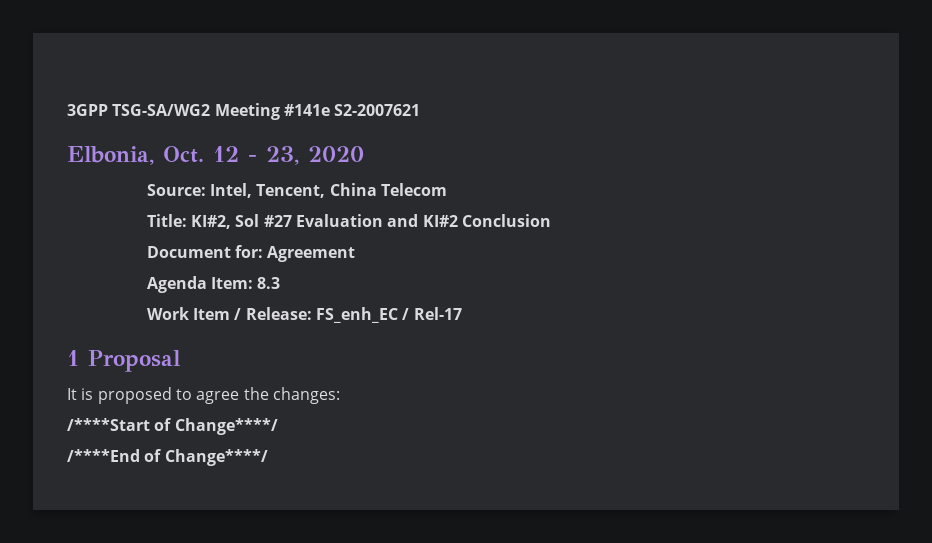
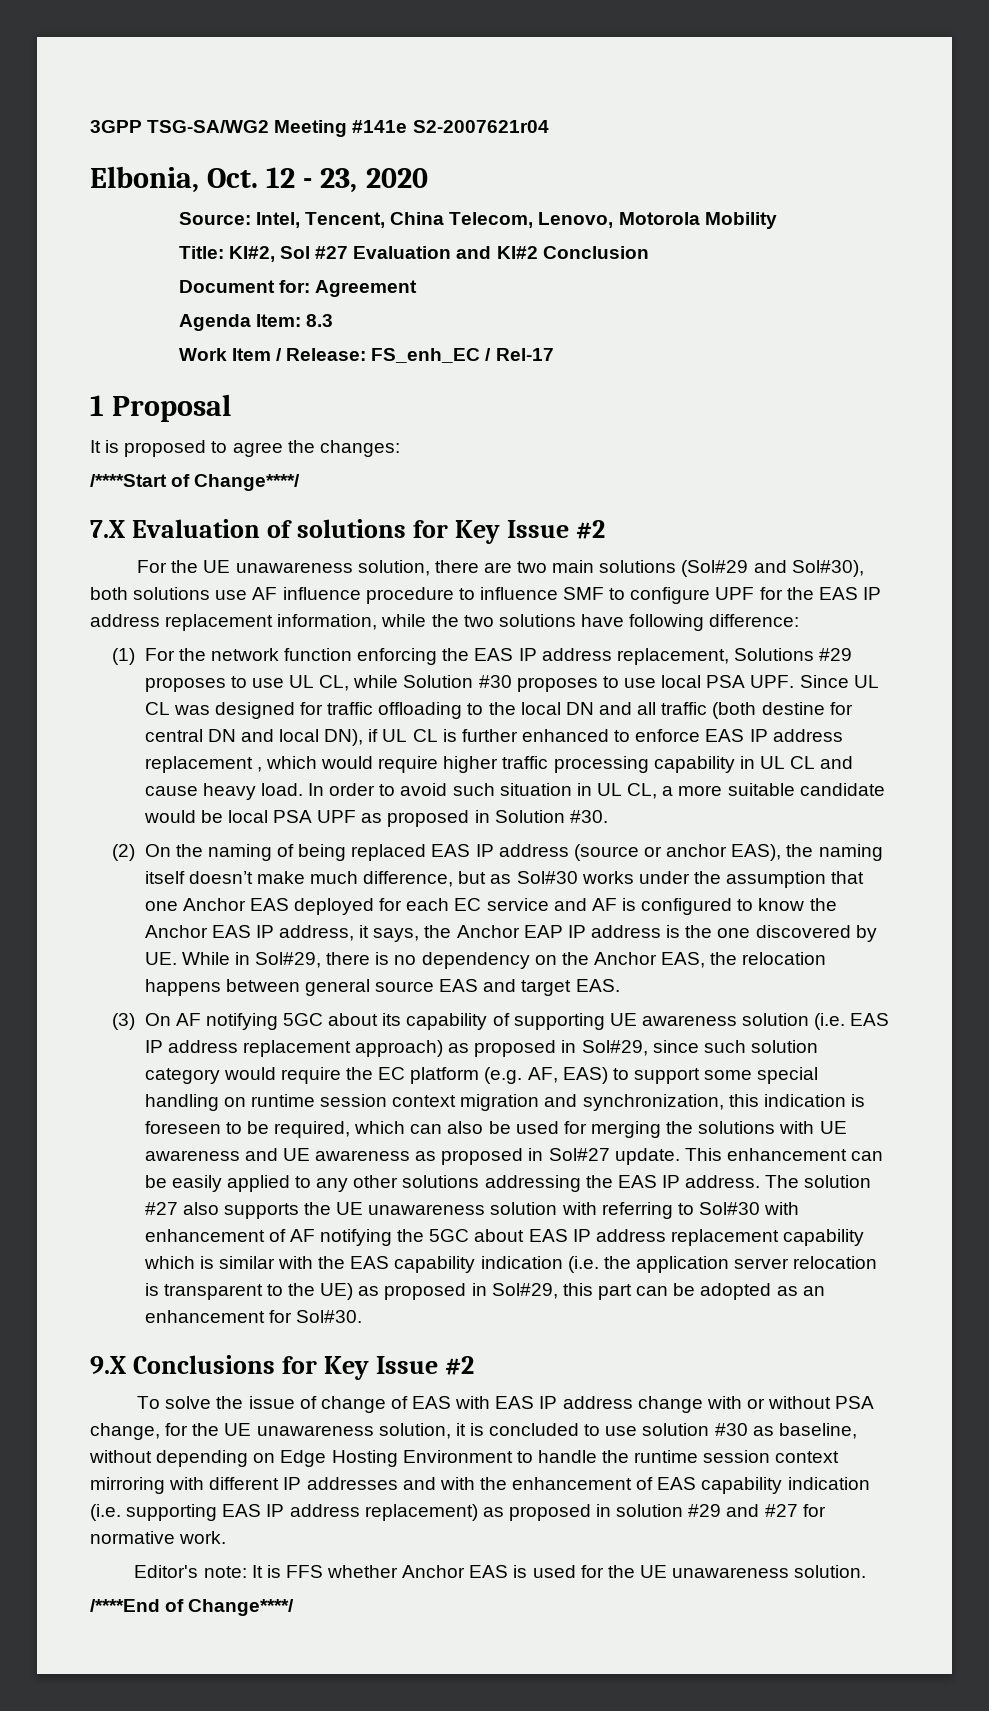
- 3GPP TSG-SA/WG2 Meeting #141e S2-2007621
+ 3GPP TSG-SA/WG2 Meeting #141e S2-2007621r04
- Source: Intel, Tencent, China Telecom
+ Source: Intel, Tencent, China Telecom, Lenovo, Motorola Mobility
+ 7.X Evaluation of solutions for Key Issue #2
+ For the UE unawareness solution, there are two main solutions (Sol#29 and Sol#30), both solutions use AF influence procedure to influence SMF to configure UPF for the EAS IP address replacement information, while the two solutions have following difference:
+ (1) For the network function enforcing the EAS IP address replacement, Solutions #29 proposes to use UL CL, while Solution #30 proposes to use local PSA UPF. Since UL CL was designed for traffic offloading to the local DN and all traffic (both destine for central DN and local DN), if UL CL is further enhanced to enforce EAS IP address replacement , which would require higher traffic processing capability in UL CL and cause heavy load. In order to avoid such situation in UL CL, a more suitable candidate would be local PSA UPF as proposed in Solution #30.
+ (2) On the naming of being replaced EAS IP address (source or anchor EAS), the naming itself doesn’t make much difference, but as Sol#30 works under the assumption that one Anchor EAS deployed for each EC service and AF is configured to know the Anchor EAS IP address, it says, the Anchor EAP IP address is the one discovered by UE. While in Sol#29, there is no dependency on the Anchor EAS, the relocation happens between general source EAS and target EAS.
+ (3) On AF notifying 5GC about its capability of supporting UE awareness solution (i.e. EAS IP address replacement approach) as proposed in Sol#29, since such solution category would require the EC platform (e.g. AF, EAS) to support some special handling on runtime session context migration and synchronization, this indication is foreseen to be required, which can also be used for merging the solutions with UE awareness and UE awareness as proposed in Sol#27 update. This enhancement can be easily applied to any other solutions addressing the EAS IP address. The solution #27 also supports the UE unawareness solution with referring to Sol#30 with enhancement of AF notifying the 5GC about EAS IP address replacement capability which is similar with the EAS capability indication (i.e. the application server relocation is transparent to the UE) as proposed in Sol#29, this part can be adopted as an enhancement for Sol#30.
+ 9.X Conclusions for Key Issue #2
+ To solve the issue of change of EAS with EAS IP address change with or without PSA change, for the UE unawareness solution, it is concluded to use solution #30 as baseline, without depending on Edge Hosting Environment to handle the runtime session context mirroring with different IP addresses and with the enhancement of EAS capability indication (i.e. supporting EAS IP address replacement) as proposed in solution #29 and #27 for normative work.
+ Editor's note: It is FFS whether Anchor EAS is used for the UE unawareness solution.

